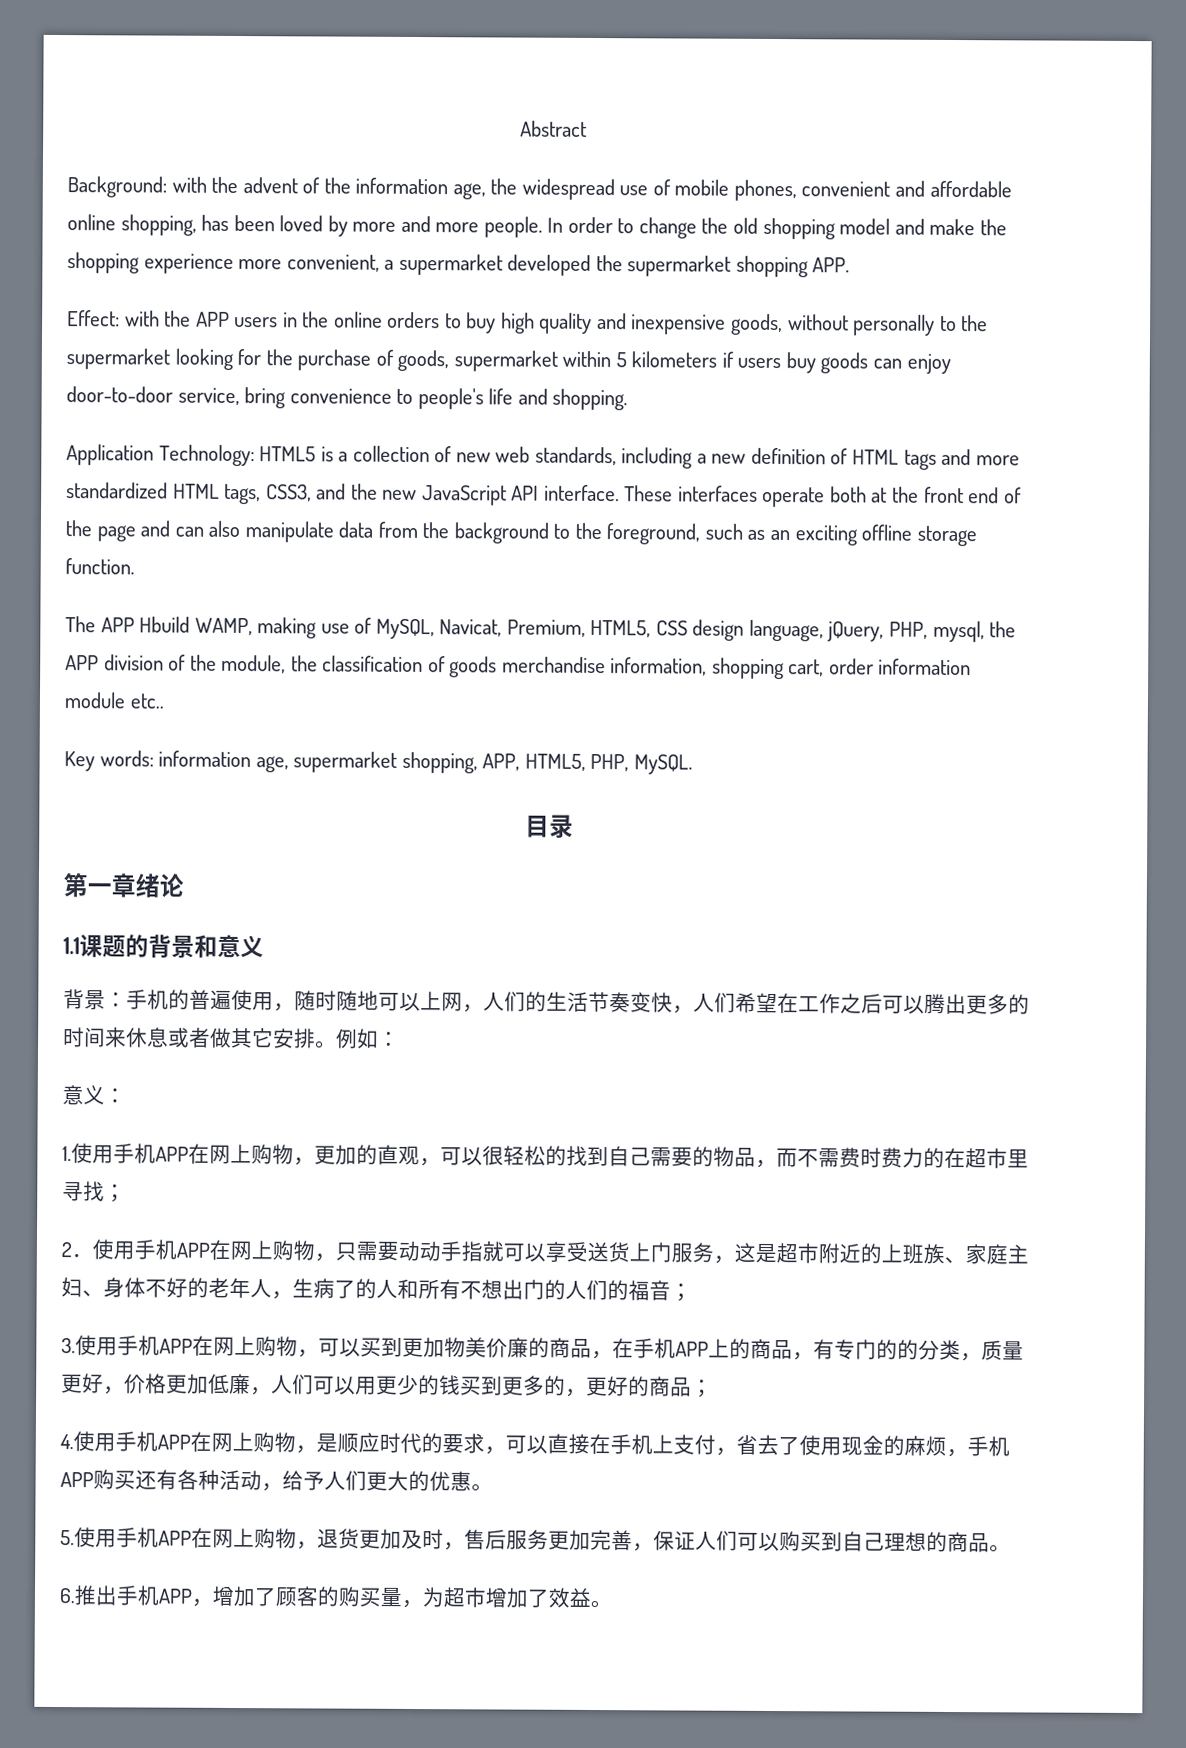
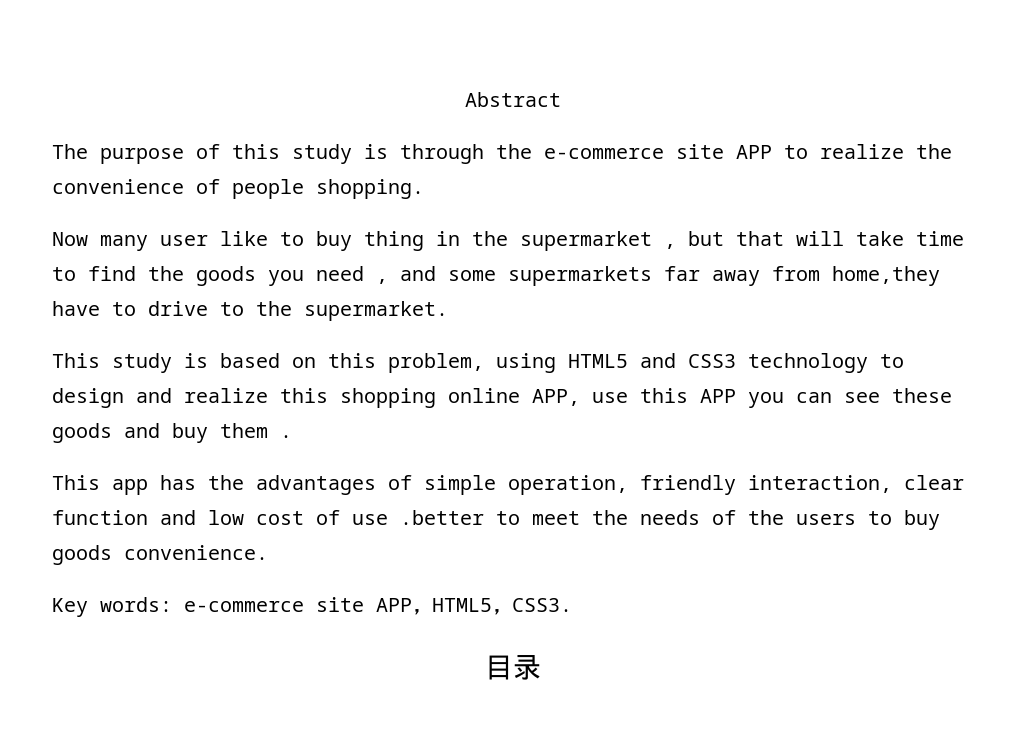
- Background: with the advent of the information age, the widespread use of mobile phones, convenient and affordable online shopping, has been loved by more and more people. In order to change the old shopping model and make the shopping experience more convenient, a supermarket developed the supermarket shopping APP.
- Effect: with the APP users in the online orders to buy high quality and inexpensive goods, without personally to the supermarket looking for the purchase of goods, supermarket within 5 kilometers if users buy goods can enjoy door-to-door service, bring convenience to people's life and shopping.
- Application Technology: HTML5 is a collection of new web standards, including a new definition of HTML tags and more standardized HTML tags, CSS3, and the new JavaScript API interface. These interfaces operate both at the front end of the page and can also manipulate data from the background to the foreground, such as an exciting offline storage function.
- The APP Hbuild WAMP, making use of MySQL, Navicat, Premium, HTML5, CSS design language, jQuery, PHP, mysql, the APP division of the module, the classification of goods merchandise information, shopping cart, order information module etc..
- Key words: information age, supermarket shopping, APP, HTML5, PHP, MySQL.
+ The purpose of this study is through the e-commerce site APP to realize the convenience of people shopping.
+ Now many user like to buy thing in the supermarket , but that will take time to find the goods you need , and some supermarkets far away from home,they have to drive to the supermarket.
+ This study is based on this problem, using HTML5 and CSS3 technology to design and realize this shopping online APP, use this APP you can see these goods and buy them .
+ This app has the advantages of simple operation, friendly interaction, clear function and low cost of use .better to meet the needs of the users to buy goods convenience.
+ Key words: e-commerce site APP，HTML5，CSS3.
  目录
- 第一章绪论
- 1.1课题的背景和意义
- 背景：手机的普遍使用，随时随地可以上网，人们的生活节奏变快，人们希望在工作之后可以腾出更多的时间来休息或者做其它安排。例如：
- 意义：
- 1.使用手机APP在网上购物，更加的直观，可以很轻松的找到自己需要的物品，而不需费时费力的在超市里寻找；
- 2．使用手机APP在网上购物，只需要动动手指就可以享受送货上门服务，这是超市附近的上班族、家庭主妇、身体不好的老年人，生病了的人和所有不想出门的人们的福音；
- 3.使用手机APP在网上购物，可以买到更加物美价廉的商品，在手机APP上的商品，有专门的的分类，质量更好，价格更加低廉，人们可以用更少的钱买到更多的，更好的商品；
- 4.使用手机APP在网上购物，是顺应时代的要求，可以直接在手机上支付，省去了使用现金的麻烦，手机APP购买还有各种活动，给予人们更大的优惠。
- 5.使用手机APP在网上购物，退货更加及时，售后服务更加完善，保证人们可以购买到自己理想的商品。
- 6.推出手机APP，增加了顾客的购买量，为超市增加了效益。

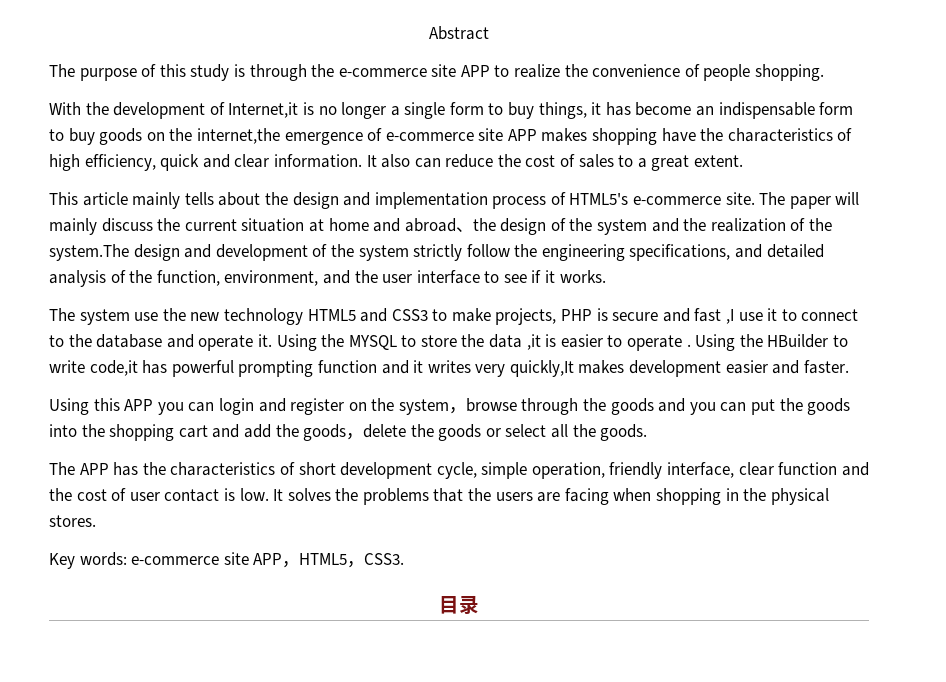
- Now many user like to buy thing in the supermarket , but that will take time to find the goods you need , and some supermarkets far away from home,they have to drive to the supermarket.
- This study is based on this problem, using HTML5 and CSS3 technology to design and realize this shopping online APP, use this APP you can see these goods and buy them .
- This app has the advantages of simple operation, friendly interaction, clear function and low cost of use .better to meet the needs of the users to buy goods convenience.
+ With the development of Internet,it is no longer a single form to buy things, it has become an indispensable form to buy goods on the internet,the emergence of e-commerce site APP makes shopping have the characteristics of high efficiency, quick and clear information. It also can reduce the cost of sales to a great extent.
+ This article mainly tells about the design and implementation process of HTML5's e-commerce site. The paper will mainly discuss the current situation at home and abroad、the design of the system and the realization of the system.The design and development of the system strictly follow the engineering specifications, and detailed analysis of the function, environment, and the user interface to see if it works.
+ The system use the new technology HTML5 and CSS3 to make projects, PHP is secure and fast ,I use it to connect to the database and operate it. Using the MYSQL to store the data ,it is easier to operate . Using the HBuilder to write code,it has powerful prompting function and it writes very quickly,It makes development easier and faster.
+ Using this APP you can login and register on the system，browse through the goods and you can put the goods into the shopping cart and add the goods，delete the goods or select all the goods.
+ The APP has the characteristics of short development cycle, simple operation, friendly interface, clear function and the cost of user contact is low. It solves the problems that the users are facing when shopping in the physical stores.

